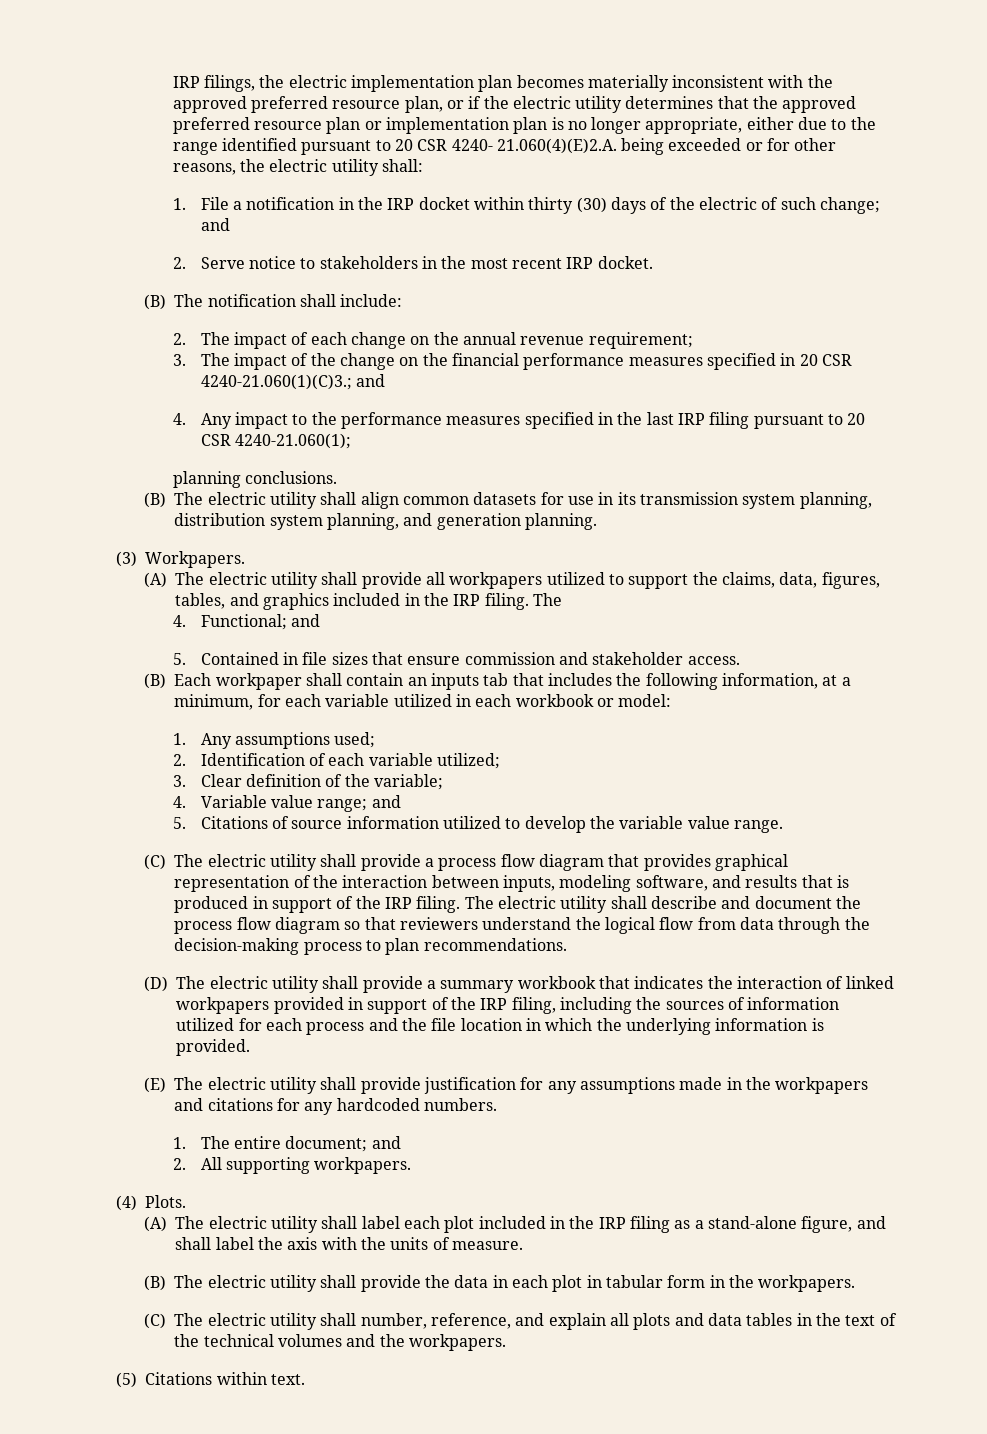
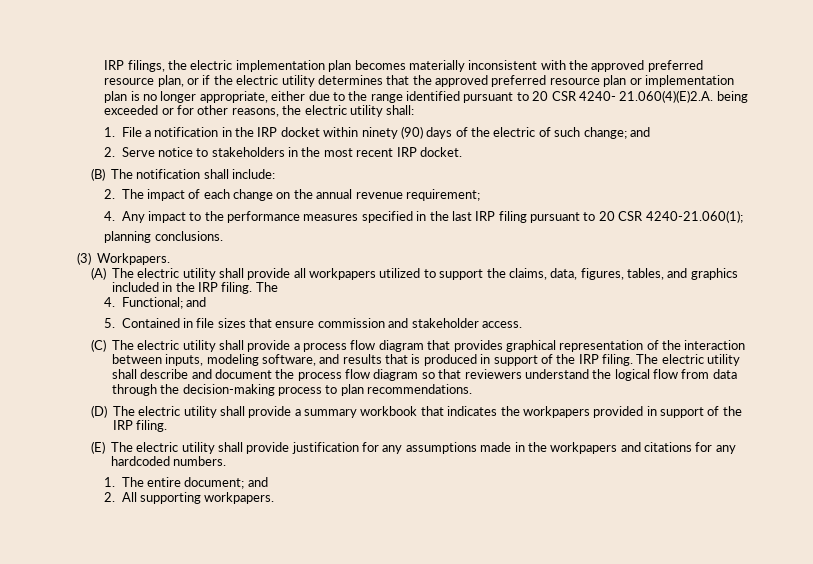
- 1. File a notification in the IRP docket within thirty (30) days of the electric of such change; and
+ 1. File a notification in the IRP docket within ninety (90) days of the electric of such change; and
- 3. The impact of the change on the financial performance measures specified in 20 CSR 4240-21.060(1)(C)3.; and
- (B) The electric utility shall align common datasets for use in its transmission system planning, distribution system planning, and generation planning.
- (B) Each workpaper shall contain an inputs tab that includes the following information, at a minimum, for each variable utilized in each workbook or model:
- 1. Any assumptions used;
- 2. Identification of each variable utilized;
- 3. Clear definition of the variable;
- 4. Variable value range; and
- 5. Citations of source information utilized to develop the variable value range.
- (D) The electric utility shall provide a summary workbook that indicates the interaction of linked workpapers provided in support of the IRP filing, including the sources of information utilized for each process and the file location in which the underlying information is provided.
+ (D) The electric utility shall provide a summary workbook that indicates the workpapers provided in support of the IRP filing.
- (4) Plots.
- (A) The electric utility shall label each plot included in the IRP filing as a stand-alone figure, and shall label the axis with the units of measure.
- (B) The electric utility shall provide the data in each plot in tabular form in the workpapers.
- (C) The electric utility shall number, reference, and explain all plots and data tables in the text of the technical volumes and the workpapers.
- (5) Citations within text.

